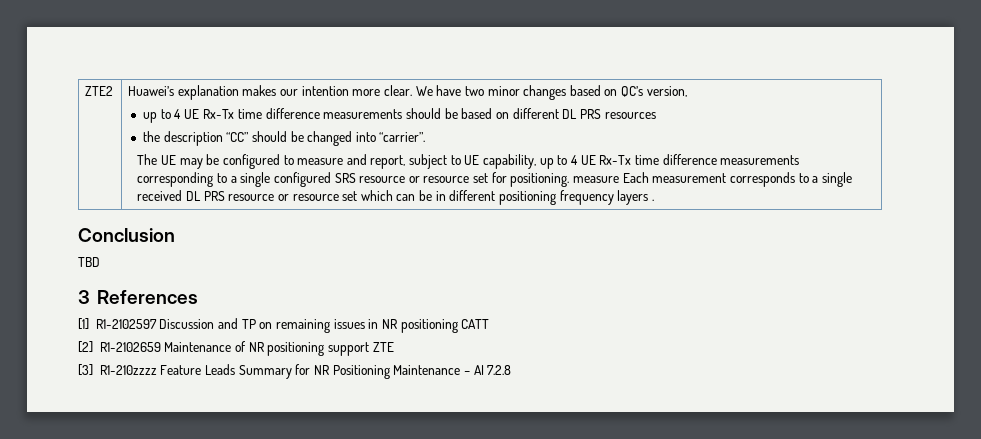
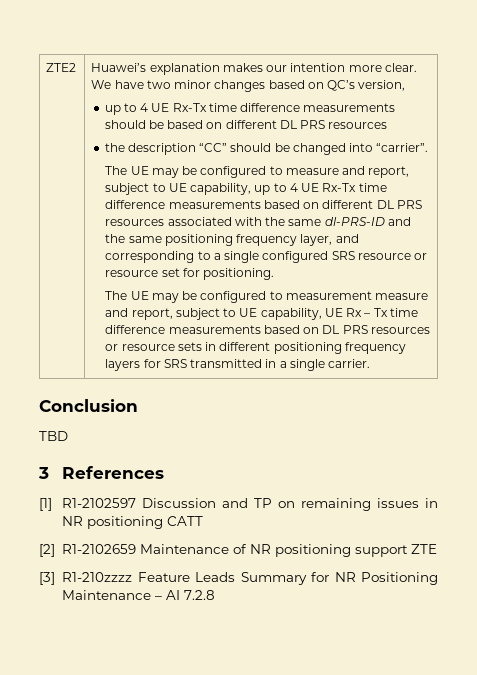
- The UE may be configured to measure and report, subject to UE capability, up to 4 UE Rx-Tx time difference measurements corresponding to a single configured SRS resource or resource set for positioning. measure Each measurement corresponds to a single received DL PRS resource or resource set which can be in different positioning frequency layers .
+ The UE may be configured to measure and report, subject to UE capability, up to 4 UE Rx-Tx time difference measurements based on different DL PRS resources associated with the same dl-PRS-ID and the same positioning frequency layer, and corresponding to a single configured SRS resource or resource set for positioning.
+ The UE may be configured to measurement measure and report, subject to UE capability, UE Rx – Tx time difference measurements based on DL PRS resources or resource sets in different positioning frequency layers for SRS transmitted in a single carrier.

